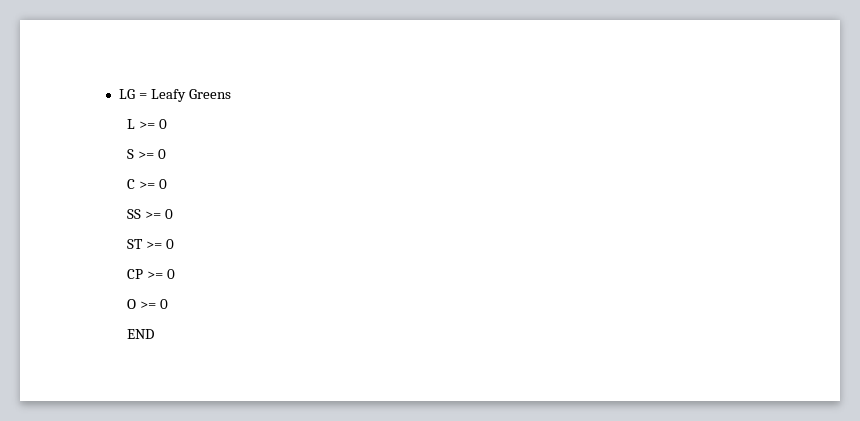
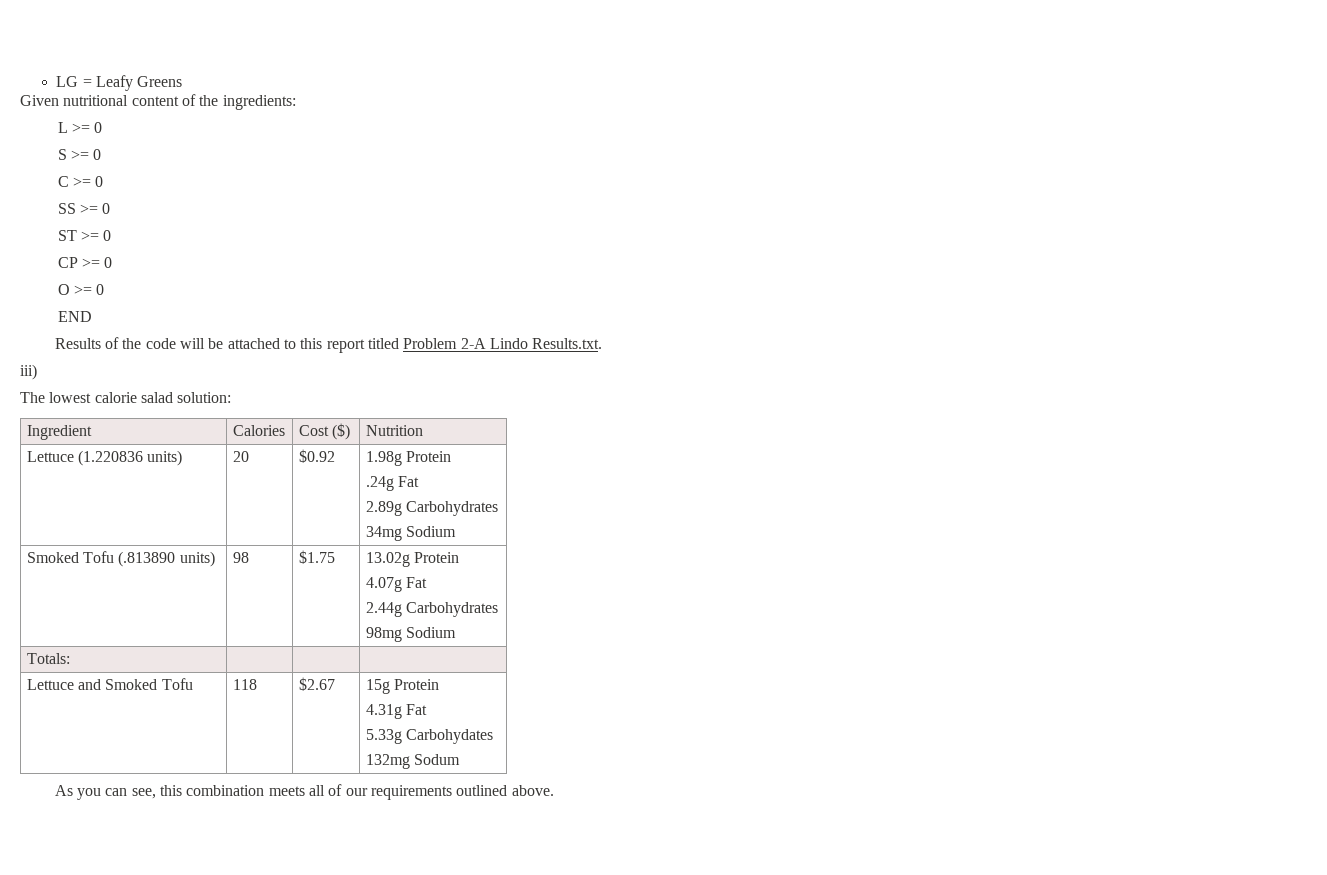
+ Given nutritional content of the ingredients:
+ Results of the code will be attached to this report titled Problem 2-A Lindo Results.txt.
+ iii)
+ The lowest calorie salad solution:
+ Ingredient | Calories | Cost ($) | Nutrition
+ Lettuce (1.220836 units) | 20 | $0.92 | 1.98g Protein
+ .24g Fat
+ 2.89g Carbohydrates
+ 34mg Sodium
+ Smoked Tofu (.813890 units) | 98 | $1.75 | 13.02g Protein
+ 4.07g Fat
+ 2.44g Carbohydrates
+ 98mg Sodium
+ Totals: | | |
+ Lettuce and Smoked Tofu | 118 | $2.67 | 15g Protein
+ 4.31g Fat
+ 5.33g Carbohydates
+ 132mg Sodum
+ As you can see, this combination meets all of our requirements outlined above.

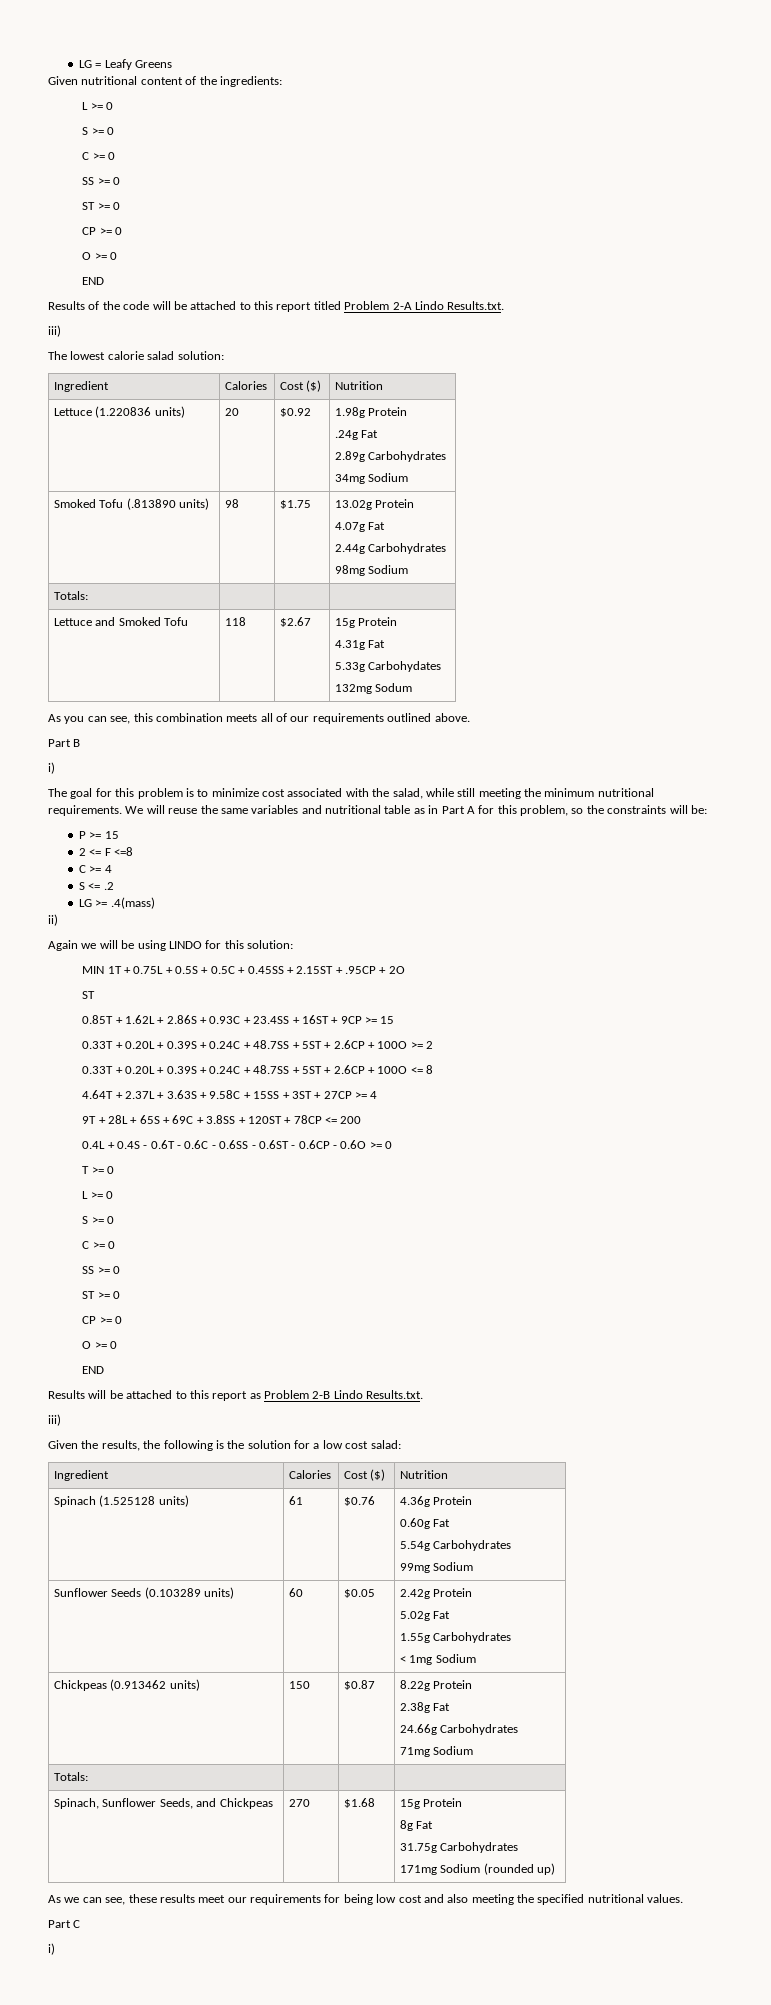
+ Part B
+ i)
+ The goal for this problem is to minimize cost associated with the salad, while still meeting the minimum nutritional requirements. We will reuse the same variables and nutritional table as in Part A for this problem, so the constraints will be:
+ P >= 15
+ 2 <= F <=8
+ C >= 4
+ S <= .2
+ LG >= .4(mass)
+ ii)
+ Again we will be using LINDO for this solution:
+ MIN 1T + 0.75L + 0.5S + 0.5C + 0.45SS + 2.15ST + .95CP + 2O
+ ST
+ 0.85T + 1.62L + 2.86S + 0.93C + 23.4SS + 16ST + 9CP >= 15
+ 0.33T + 0.20L + 0.39S + 0.24C + 48.7SS + 5ST + 2.6CP + 100O >= 2
+ 0.33T + 0.20L + 0.39S + 0.24C + 48.7SS + 5ST + 2.6CP + 100O <= 8
+ 4.64T + 2.37L + 3.63S + 9.58C + 15SS + 3ST + 27CP >= 4
+ 9T + 28L + 65S + 69C + 3.8SS + 120ST + 78CP <= 200
+ 0.4L + 0.4S - 0.6T - 0.6C - 0.6SS - 0.6ST - 0.6CP - 0.6O >= 0
+ T >= 0
+ L >= 0
+ S >= 0
+ C >= 0
+ SS >= 0
+ ST >= 0
+ CP >= 0
+ O >= 0
+ END
+ Results will be attached to this report as Problem 2-B Lindo Results.txt.
+ iii)
+ Given the results, the following is the solution for a low cost salad:
+ Ingredient | Calories | Cost ($) | Nutrition
+ Spinach (1.525128 units) | 61 | $0.76 | 4.36g Protein
+ 0.60g Fat
+ 5.54g Carbohydrates
+ 99mg Sodium
+ Sunflower Seeds (0.103289 units) | 60 | $0.05 | 2.42g Protein
+ 5.02g Fat
+ 1.55g Carbohydrates
+ < 1mg Sodium
+ Chickpeas (0.913462 units) | 150 | $0.87 | 8.22g Protein
+ 2.38g Fat
+ 24.66g Carbohydrates
+ 71mg Sodium
+ Totals: | | |
+ Spinach, Sunflower Seeds, and Chickpeas | 270 | $1.68 | 15g Protein
+ 8g Fat
+ 31.75g Carbohydrates
+ 171mg Sodium (rounded up)
+ As we can see, these results meet our requirements for being low cost and also meeting the specified nutritional values.
+ Part C
+ i)

